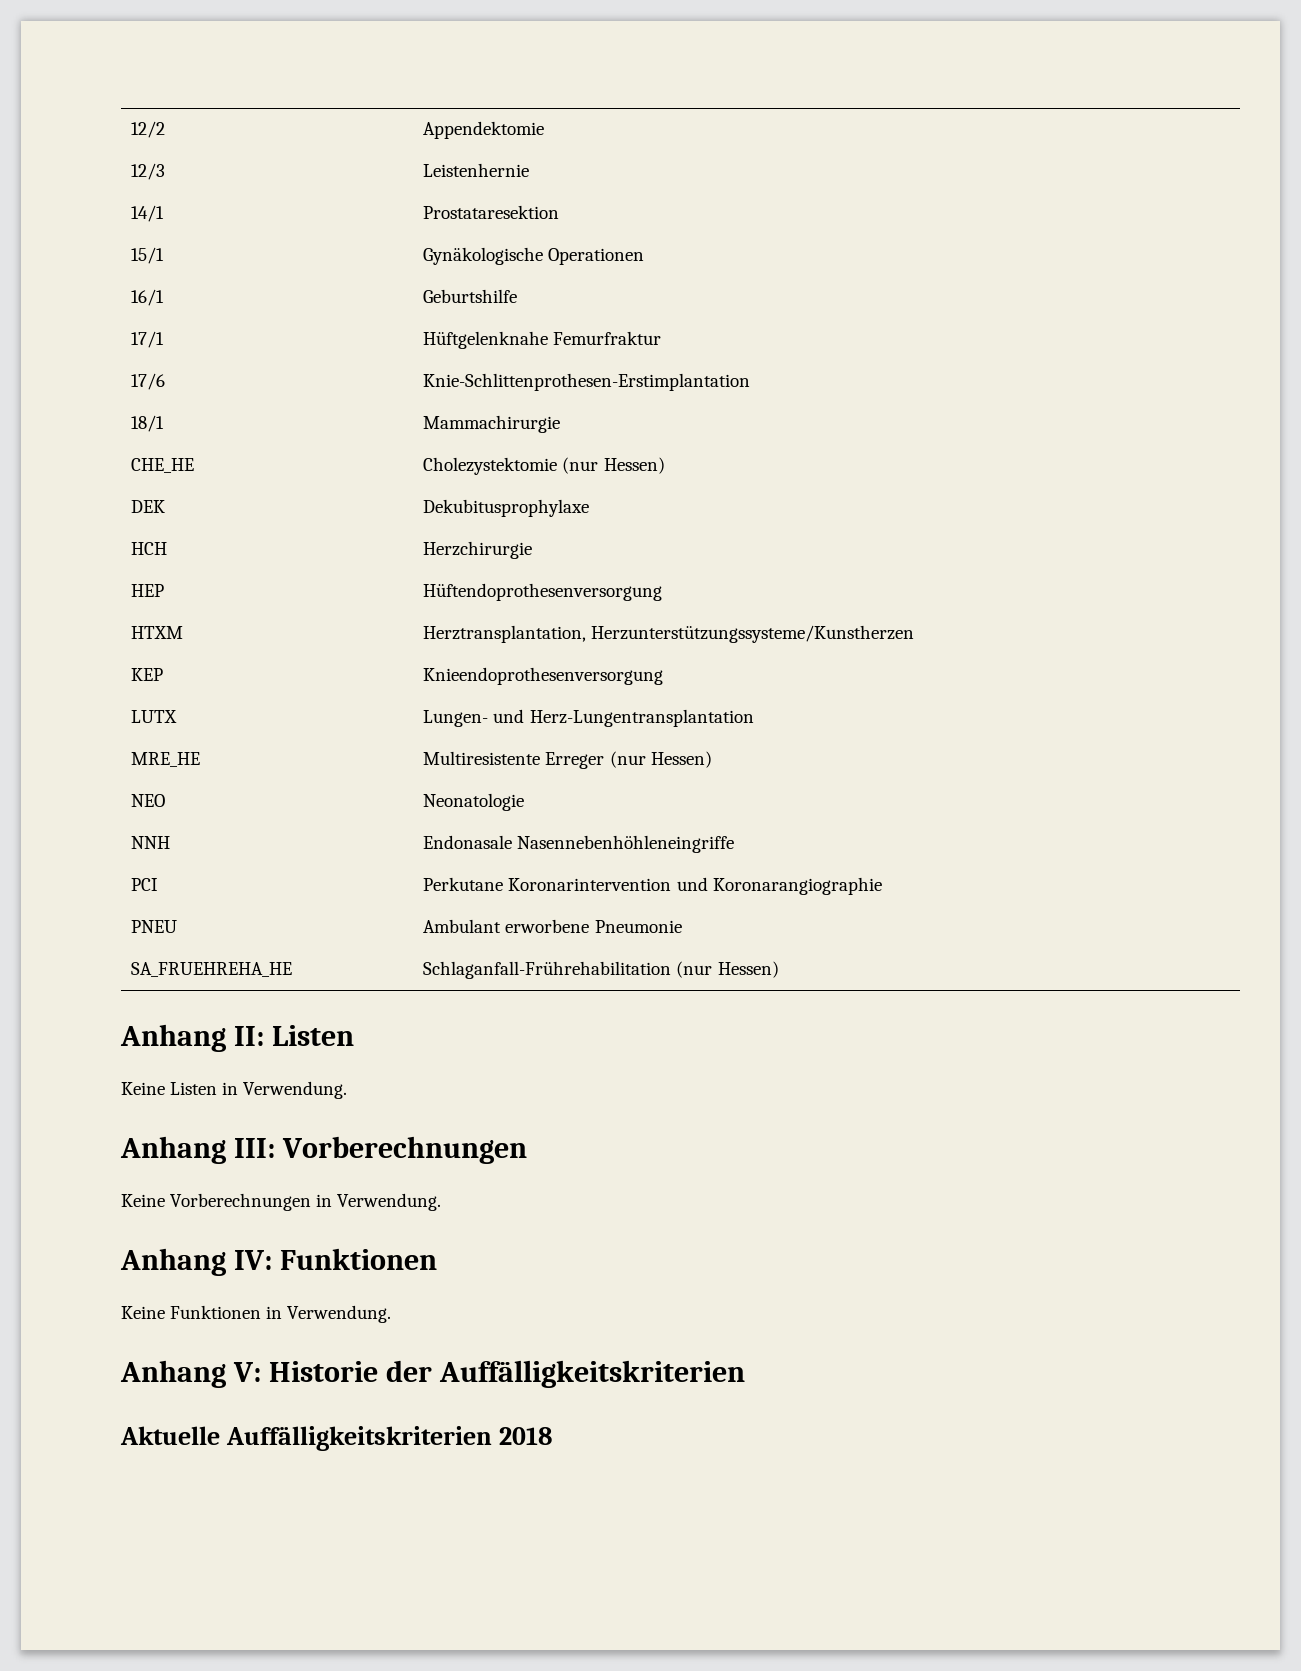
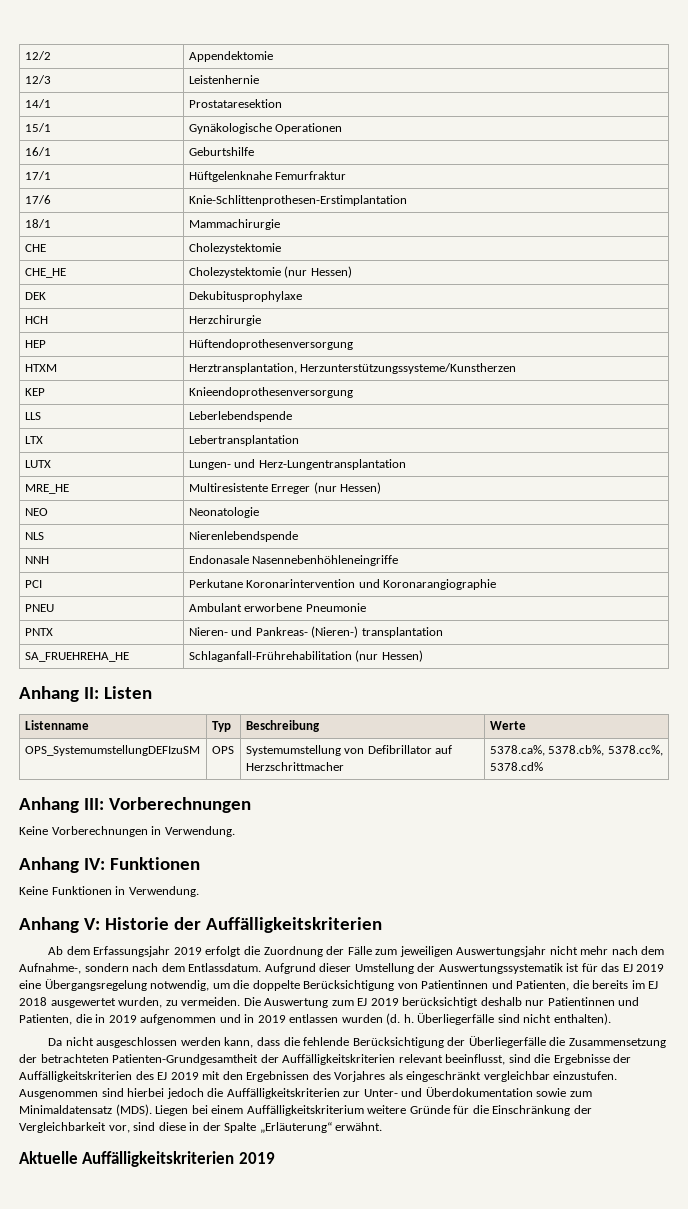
+ CHE | Cholezystektomie
+ LLS | Leberlebendspende
+ LTX | Lebertransplantation
+ NLS | Nierenlebendspende
+ PNTX | Nieren- und Pankreas- (Nieren-) transplantation
- Keine Listen in Verwendung.
+ Listenname | Typ | Beschreibung | Werte
+ OPS_SystemumstellungDEFIzuSM | OPS | Systemumstellung von Defibrillator auf Herzschrittmacher | 5378.ca%, 5378.cb%, 5378.cc%, 5378.cd%
+ Ab dem Erfassungsjahr 2019 erfolgt die Zuordnung der Fälle zum jeweiligen Auswertungsjahr nicht mehr nach dem Aufnahme-, sondern nach dem Entlassdatum. Aufgrund dieser Umstellung der Auswertungssystematik ist für das EJ 2019 eine Übergangsregelung notwendig, um die doppelte Berücksichtigung von Patientinnen und Patienten, die bereits im EJ 2018 ausgewertet wurden, zu vermeiden. Die Auswertung zum EJ 2019 berücksichtigt deshalb nur Patientinnen und Patienten, die in 2019 aufgenommen und in 2019 entlassen wurden (d. h. Überliegerfälle sind nicht enthalten).
+ Da nicht ausgeschlossen werden kann, dass die fehlende Berücksichtigung der Überliegerfälle die Zusammensetzung der betrachteten Patienten-Grundgesamtheit der Auffälligkeitskriterien relevant beeinflusst, sind die Ergebnisse der Auffälligkeitskriterien des EJ 2019 mit den Ergebnissen des Vorjahres als eingeschränkt vergleichbar einzustufen. Ausgenommen sind hierbei jedoch die Auffälligkeitskriterien zur Unter- und Überdokumentation sowie zum Minimaldatensatz (MDS). Liegen bei einem Auffälligkeitskriterium weitere Gründe für die Einschränkung der Vergleichbarkeit vor, sind diese in der Spalte „Erläuterung“ erwähnt.
- Aktuelle Auffälligkeitskriterien 2018
+ Aktuelle Auffälligkeitskriterien 2019

